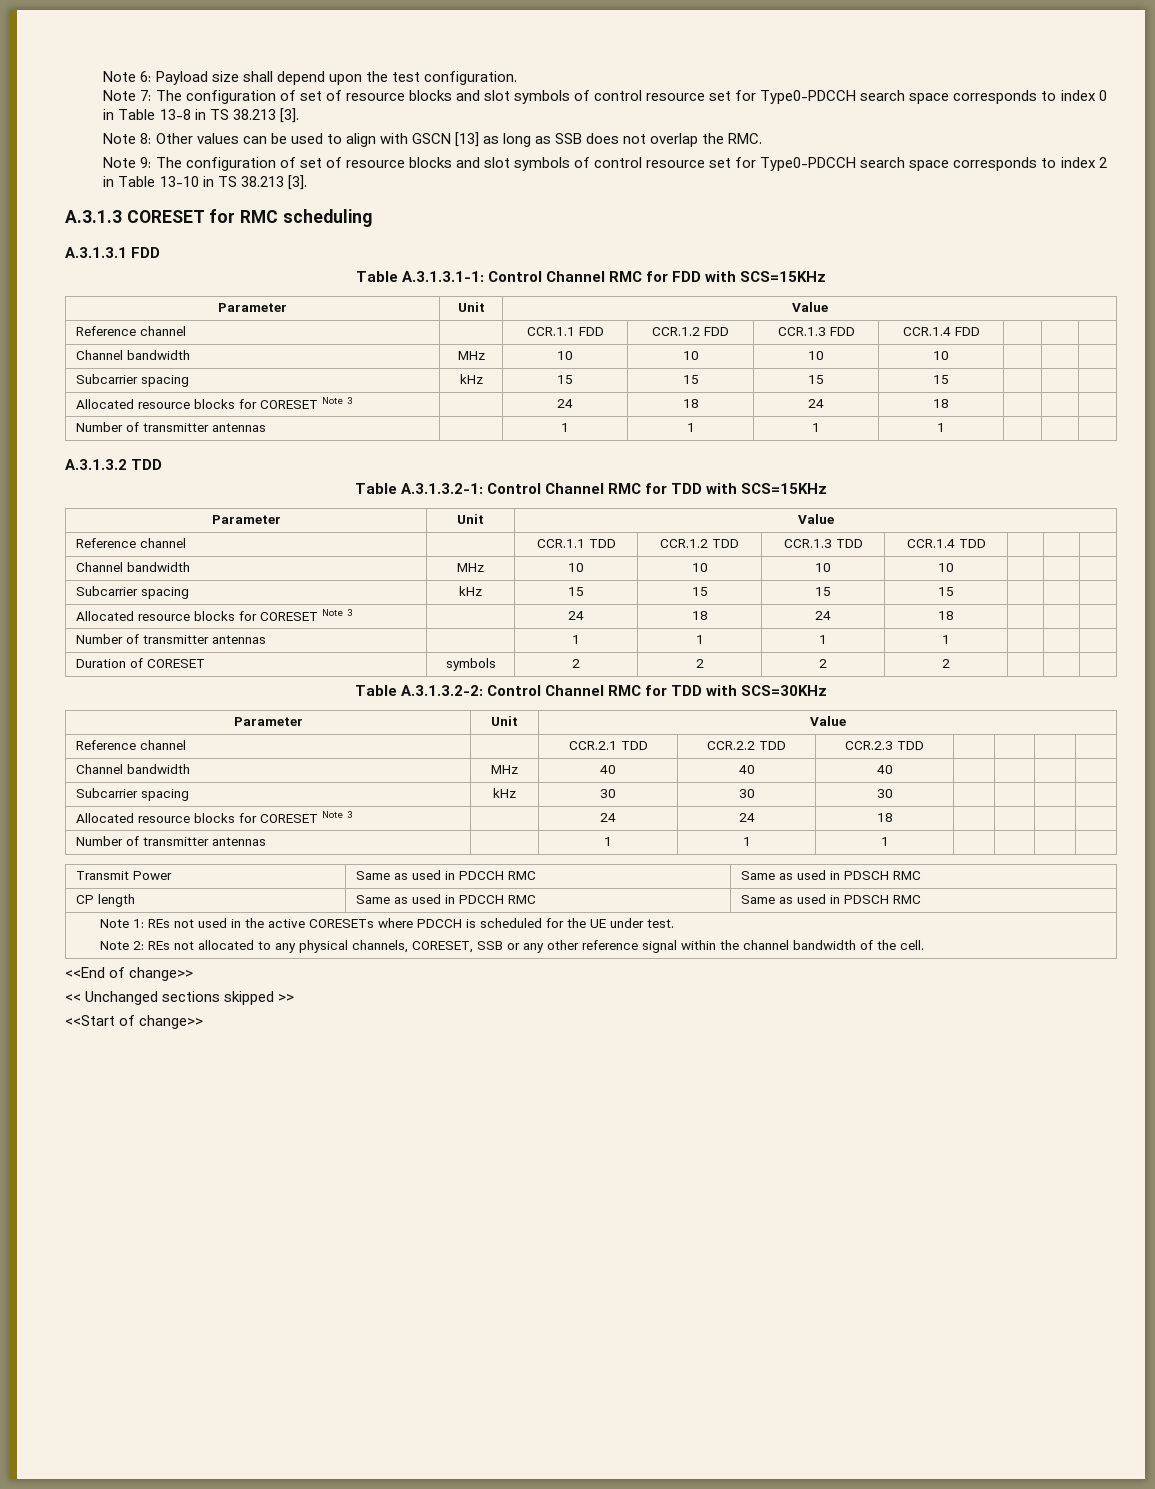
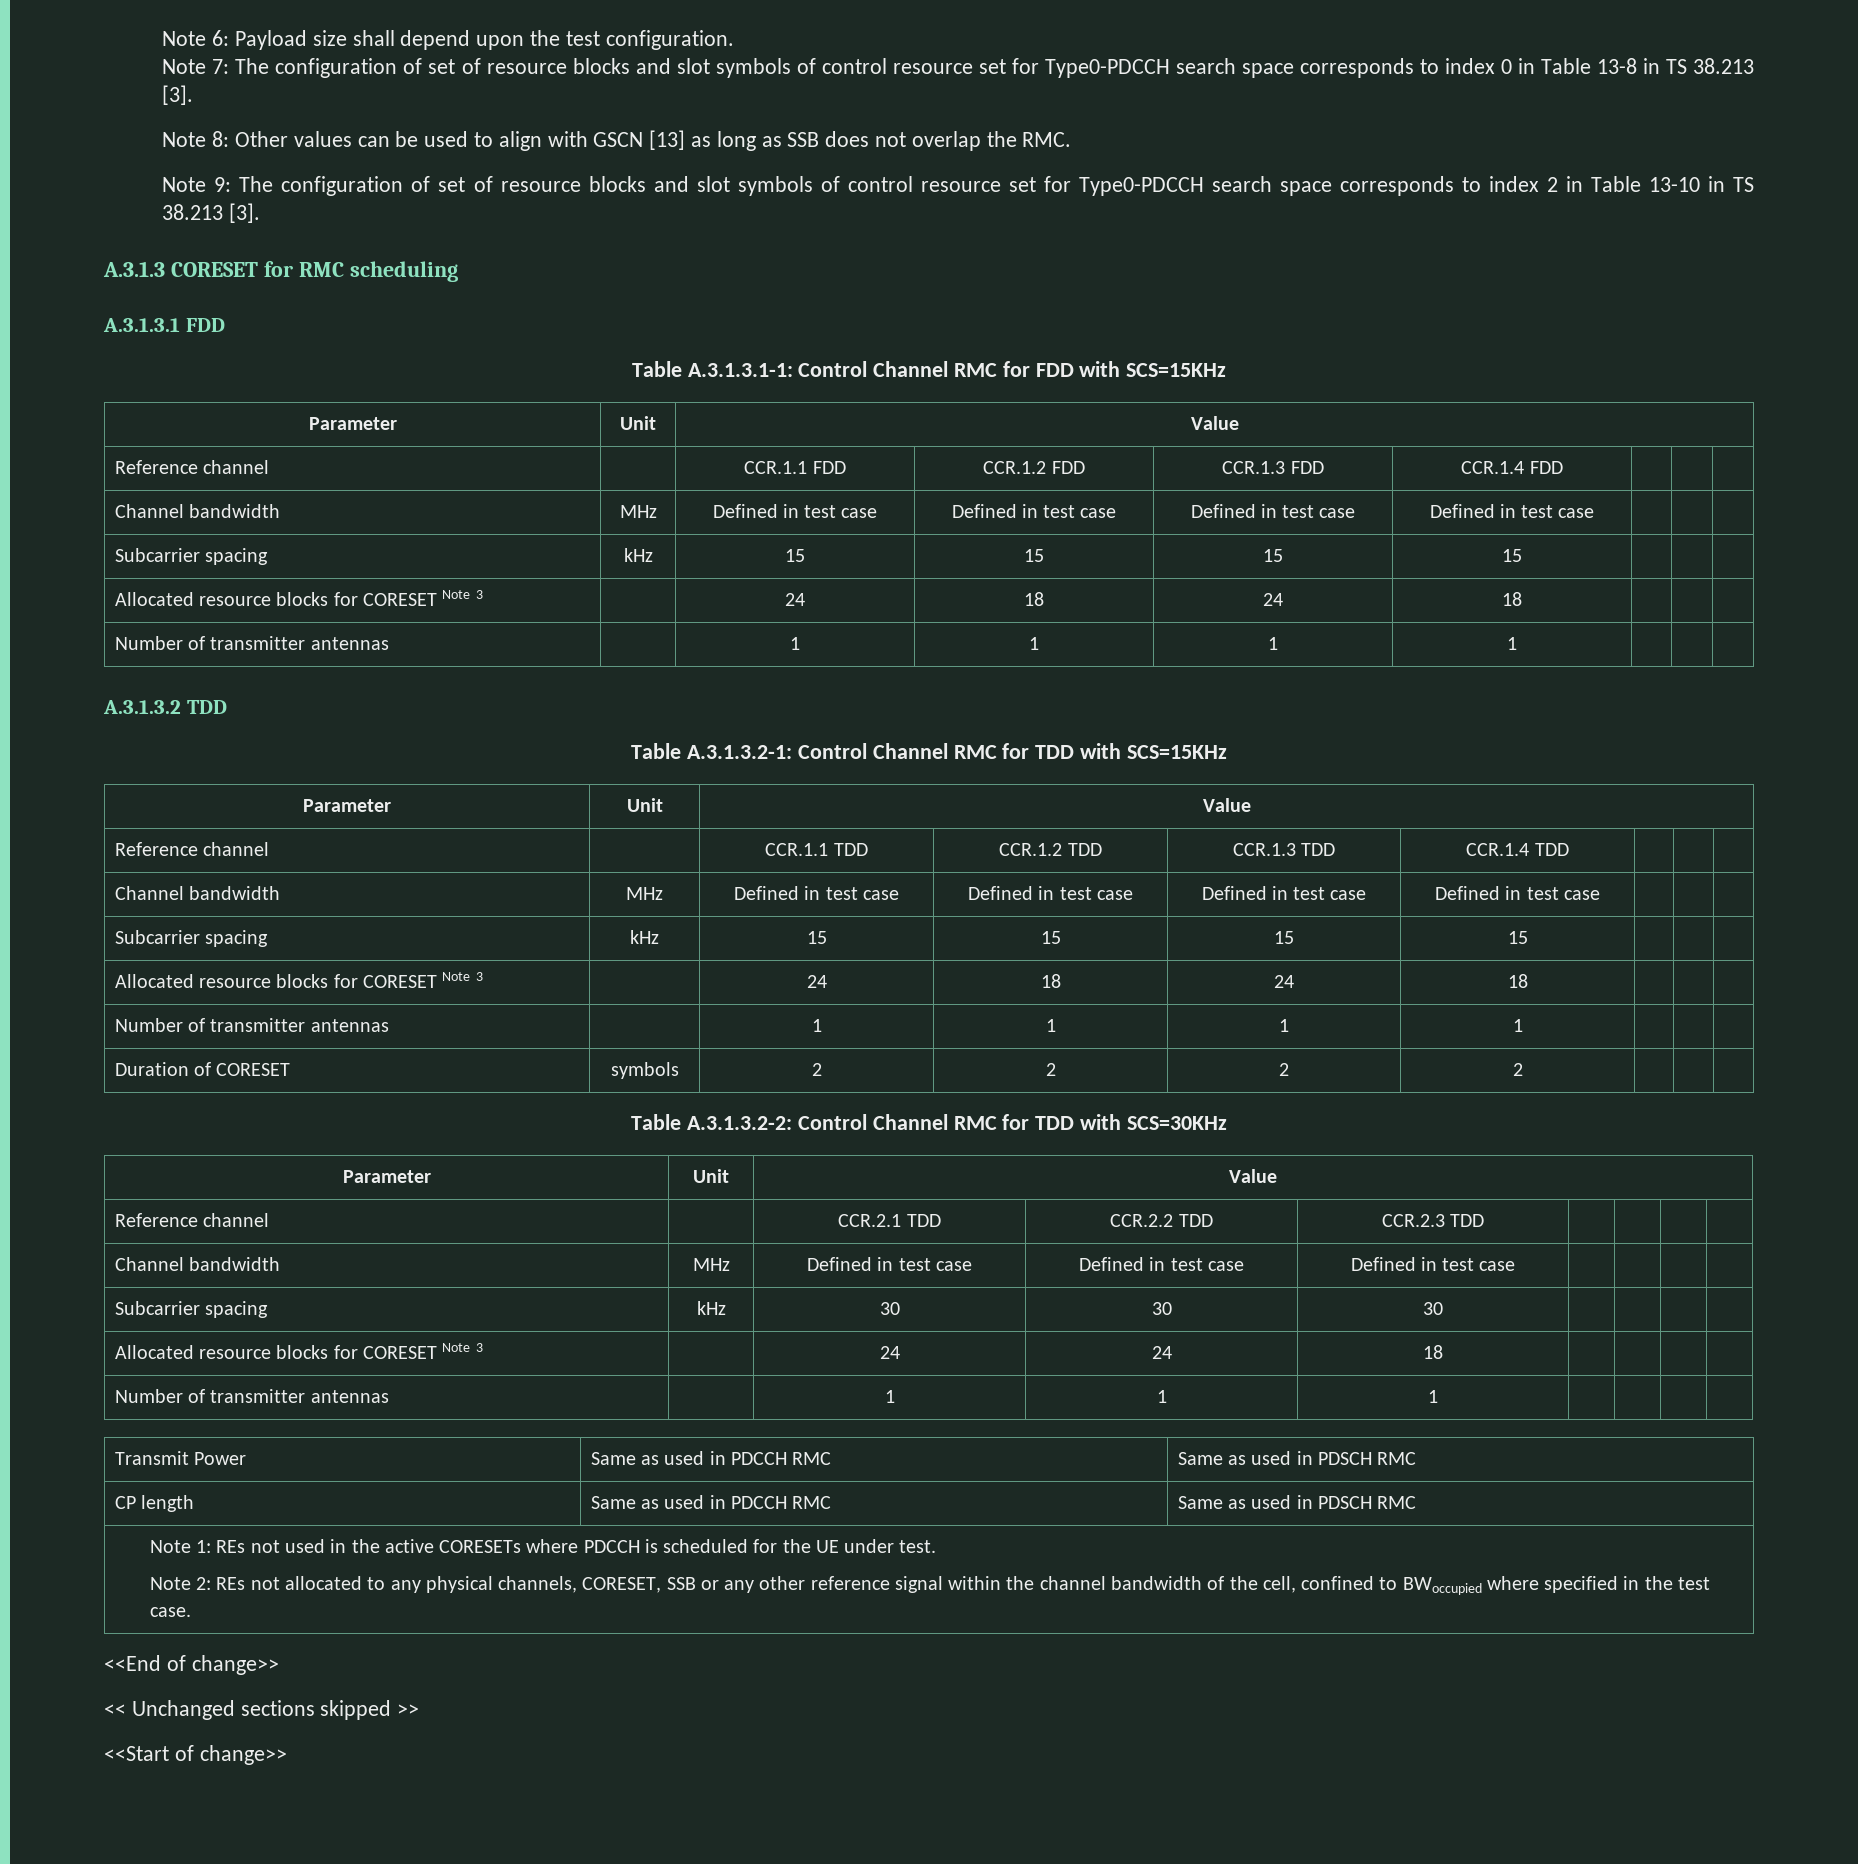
  Reference channel | | CCR.1.1 FDD | CCR.1.2 FDD | CCR.1.3 FDD | CCR.1.4 FDD | | |
- Channel bandwidth | MHz | 10 | 10 | 10 | 10 | | |
+ Channel bandwidth | MHz | Defined in test case | Defined in test case | Defined in test case | Defined in test case | | |
  Reference channel | | CCR.1.1 TDD | CCR.1.2 TDD | CCR.1.3 TDD | CCR.1.4 TDD | | |
- Channel bandwidth | MHz | 10 | 10 | 10 | 10 | | |
+ Channel bandwidth | MHz | Defined in test case | Defined in test case | Defined in test case | Defined in test case | | |
- Channel bandwidth | MHz | 40 | 40 | 40 | | | |
+ Channel bandwidth | MHz | Defined in test case | Defined in test case | Defined in test case | | | |
- Note 2: REs not allocated to any physical channels, CORESET, SSB or any other reference signal within the channel bandwidth of the cell.
+ Note 2: REs not allocated to any physical channels, CORESET, SSB or any other reference signal within the channel bandwidth of the cell, confined to BWoccupied where specified in the test case.

